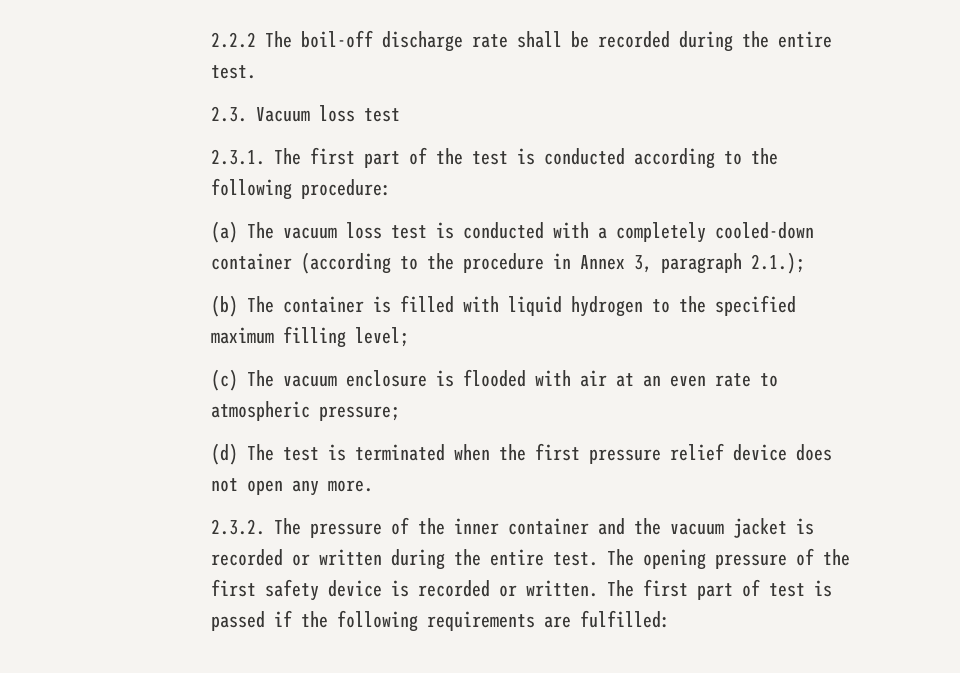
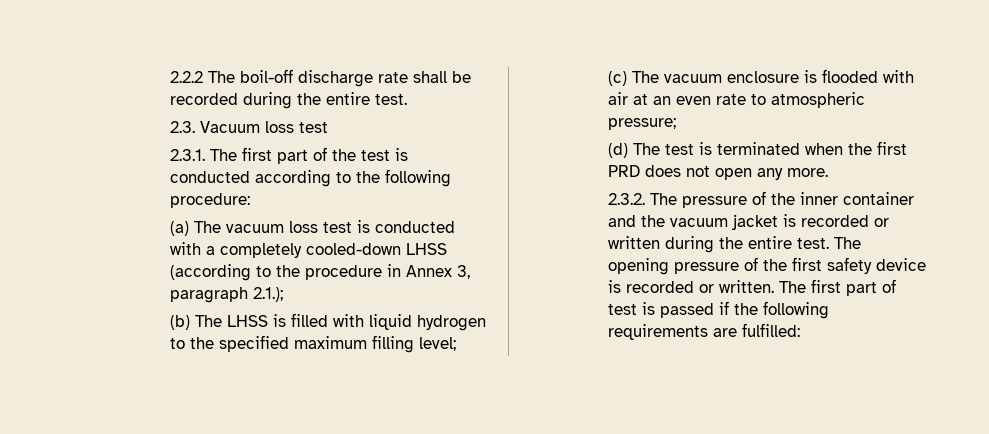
- (a) The vacuum loss test is conducted with a completely cooled-down container (according to the procedure in Annex 3, paragraph 2.1.);
+ (a) The vacuum loss test is conducted with a completely cooled-down LHSS (according to the procedure in Annex 3, paragraph 2.1.);
- (b) The container is filled with liquid hydrogen to the specified maximum filling level;
+ (b) The LHSS is filled with liquid hydrogen to the specified maximum filling level;
- (d) The test is terminated when the first pressure relief device does not open any more.
+ (d) The test is terminated when the first PRD does not open any more.

